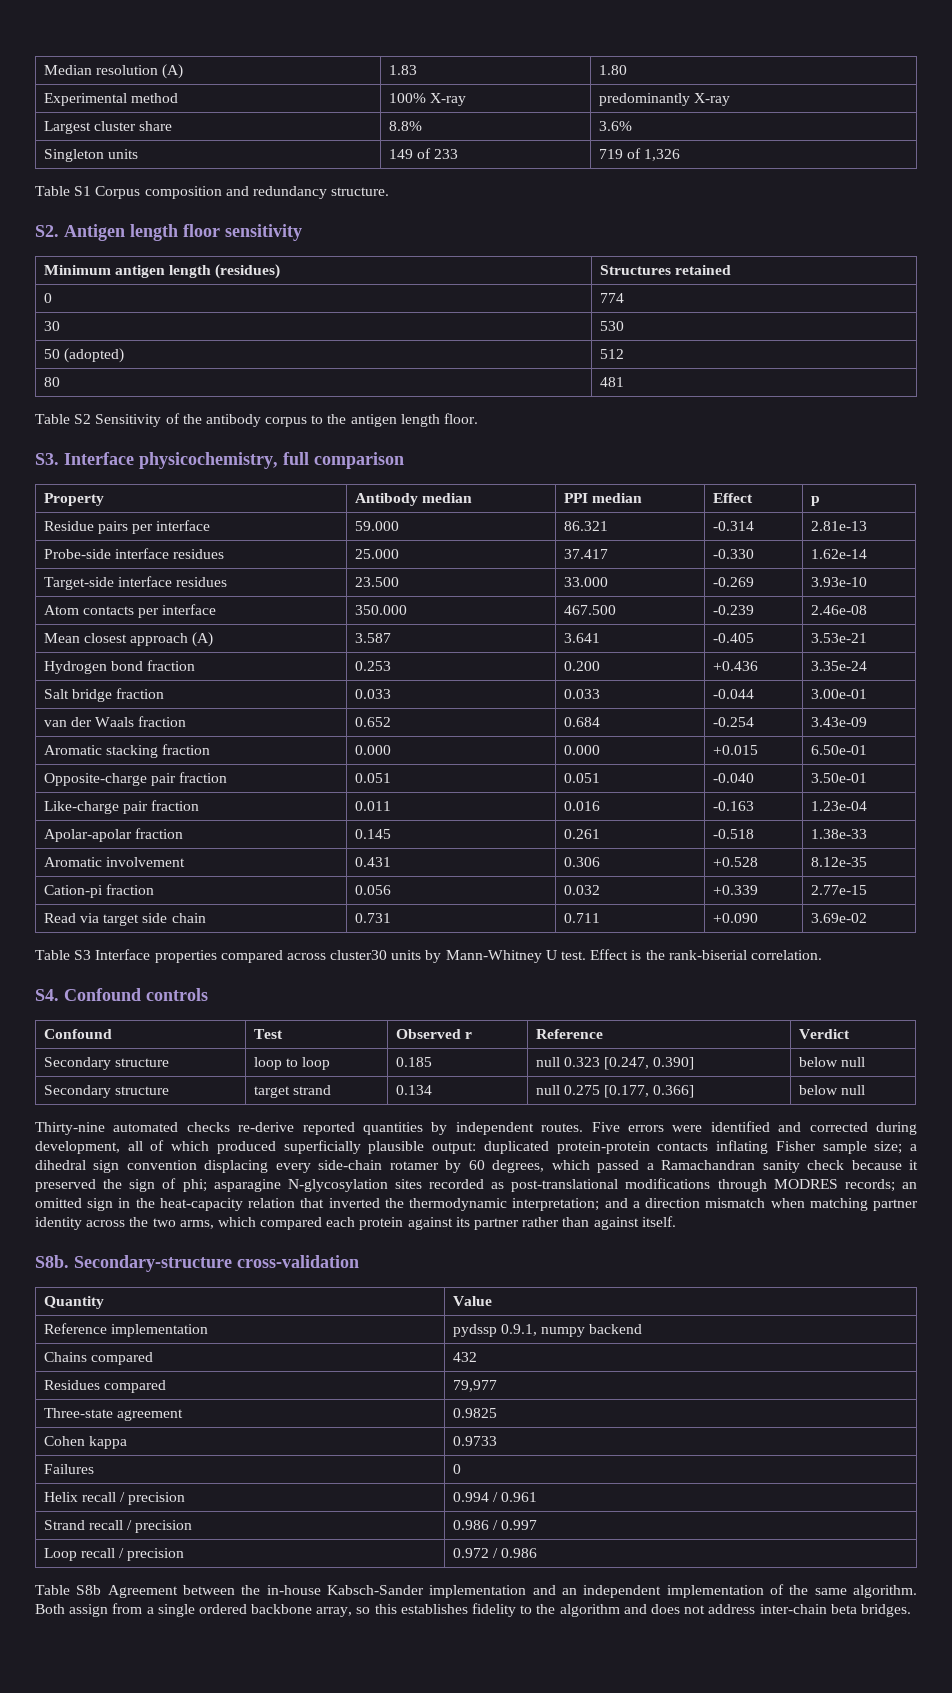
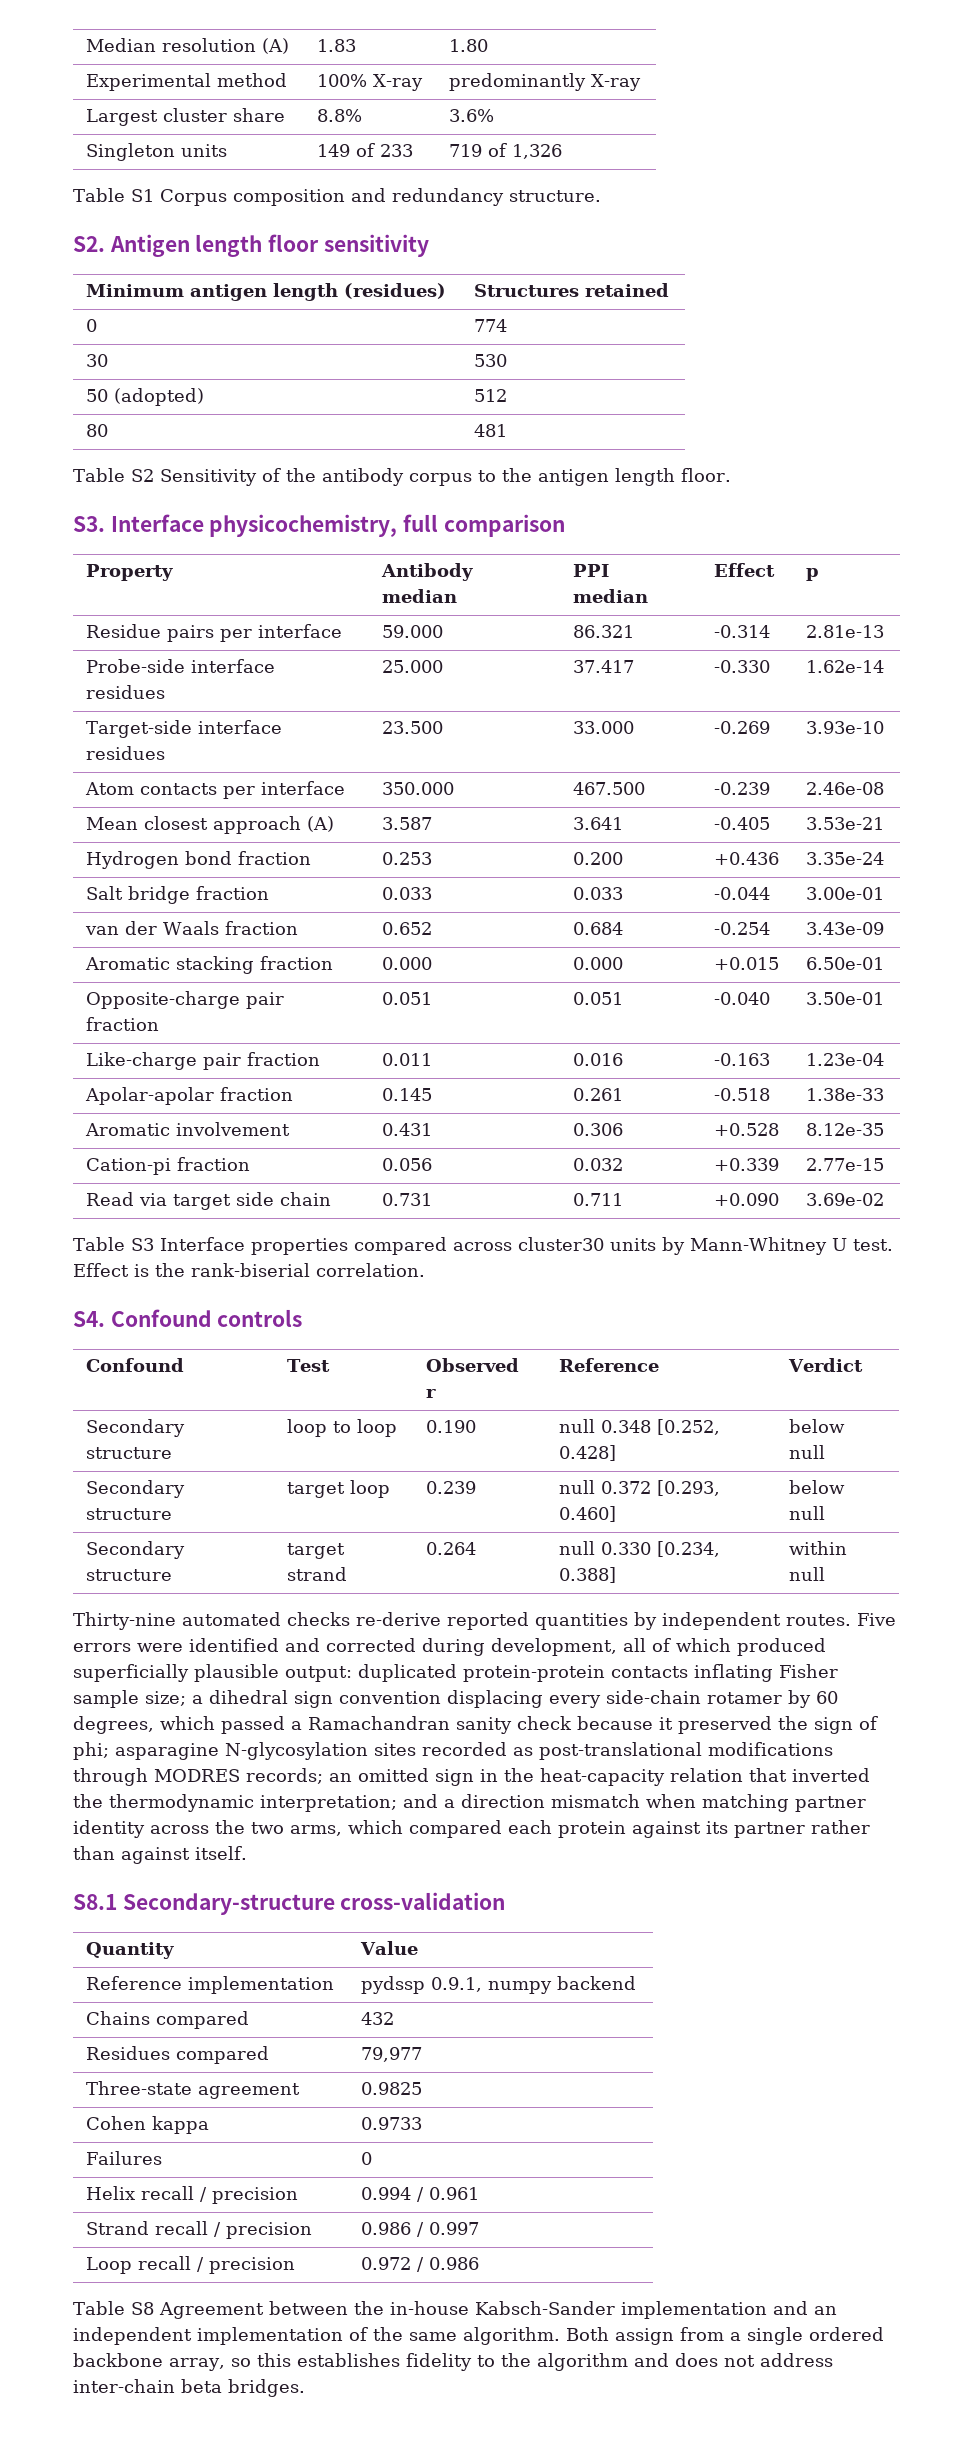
- Secondary structure | loop to loop | 0.185 | null 0.323 [0.247, 0.390] | below null
+ Secondary structure | loop to loop | 0.190 | null 0.348 [0.252, 0.428] | below null
+ Secondary structure | target loop | 0.239 | null 0.372 [0.293, 0.460] | below null
- Secondary structure | target strand | 0.134 | null 0.275 [0.177, 0.366] | below null
+ Secondary structure | target strand | 0.264 | null 0.330 [0.234, 0.388] | within null
- S8b. Secondary-structure cross-validation
+ S8.1 Secondary-structure cross-validation
- Table S8b Agreement between the in-house Kabsch-Sander implementation and an independent implementation of the same algorithm.
+ Table S8 Agreement between the in-house Kabsch-Sander implementation and an independent implementation of the same algorithm.

